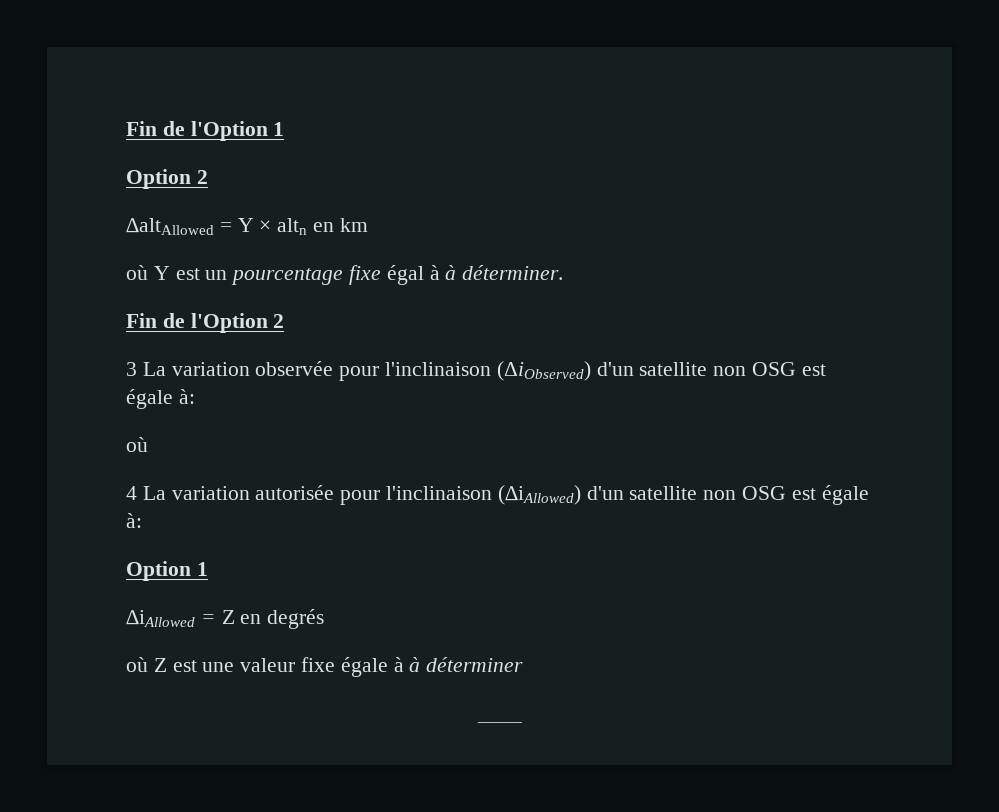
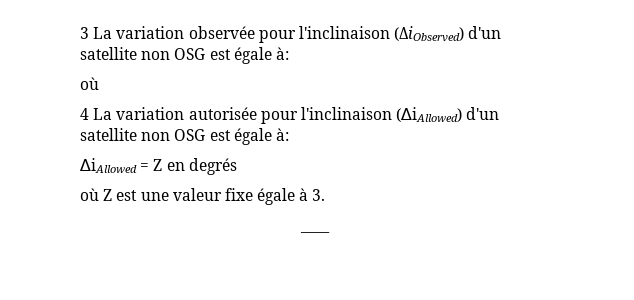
- Fin de l'Option 1
- Option 2
- ∆altAllowed = Y × altn en km
- où Y est un pourcentage fixe égal à à déterminer.
- Fin de l'Option 2
- Option 1
- où Z est une valeur fixe égale à à déterminer
+ où Z est une valeur fixe égale à 3.

